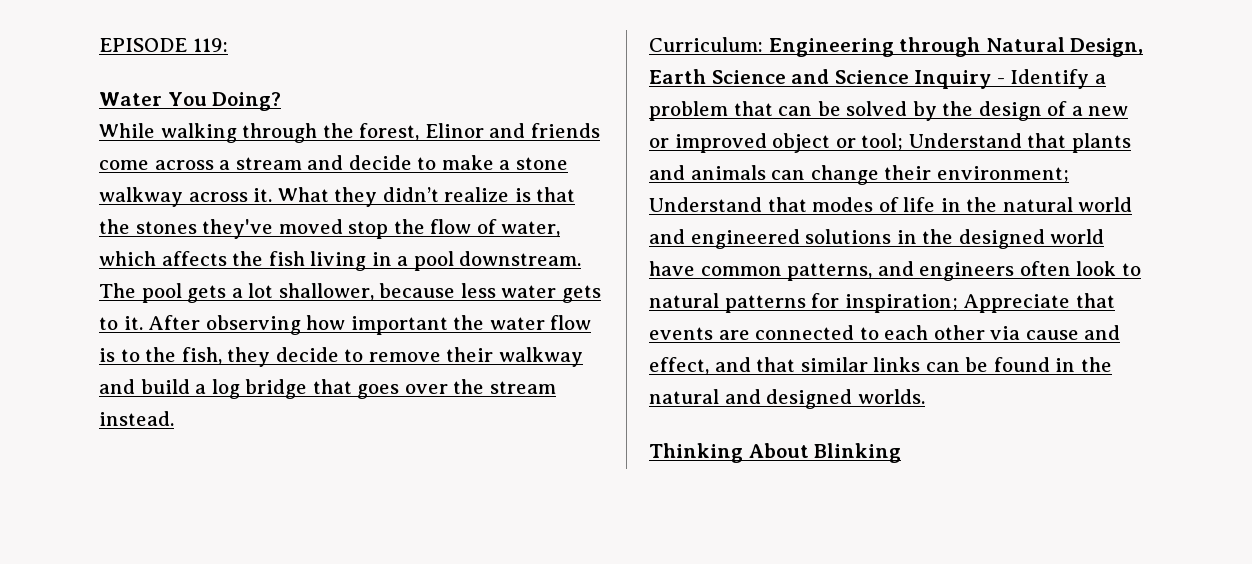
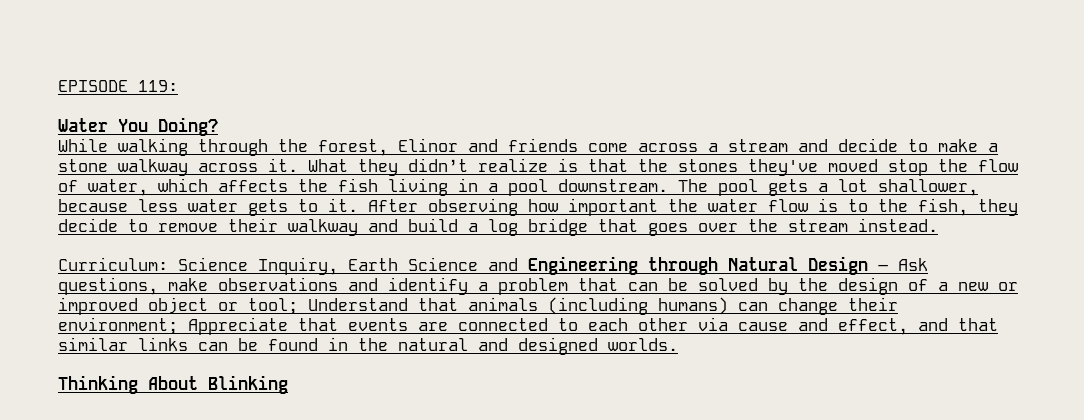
- Curriculum: Engineering through Natural Design, Earth Science and Science Inquiry - Identify a problem that can be solved by the design of a new or improved object or tool; Understand that plants and animals can change their environment; Understand that modes of life in the natural world and engineered solutions in the designed world have common patterns, and engineers often look to natural patterns for inspiration; Appreciate that events are connected to each other via cause and effect, and that similar links can be found in the natural and designed worlds.
+ Curriculum: Science Inquiry, Earth Science and Engineering through Natural Design – Ask questions, make observations and identify a problem that can be solved by the design of a new or improved object or tool; Understand that animals (including humans) can change their environment; Appreciate that events are connected to each other via cause and effect, and that similar links can be found in the natural and designed worlds.

